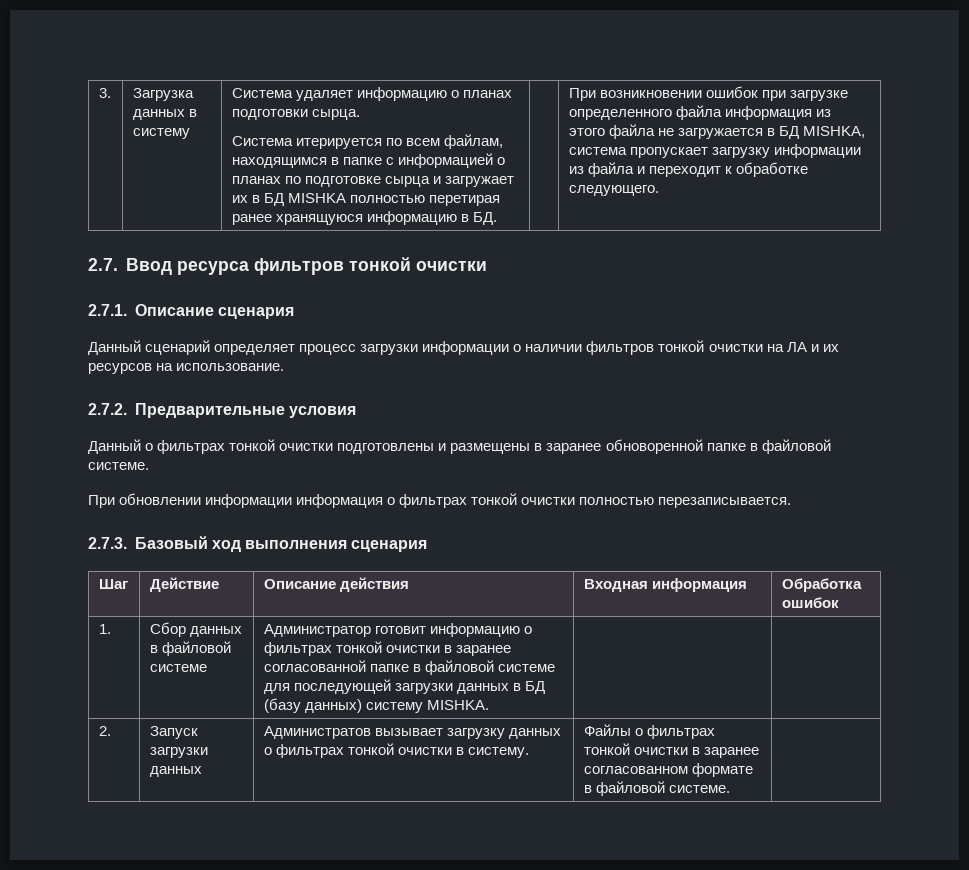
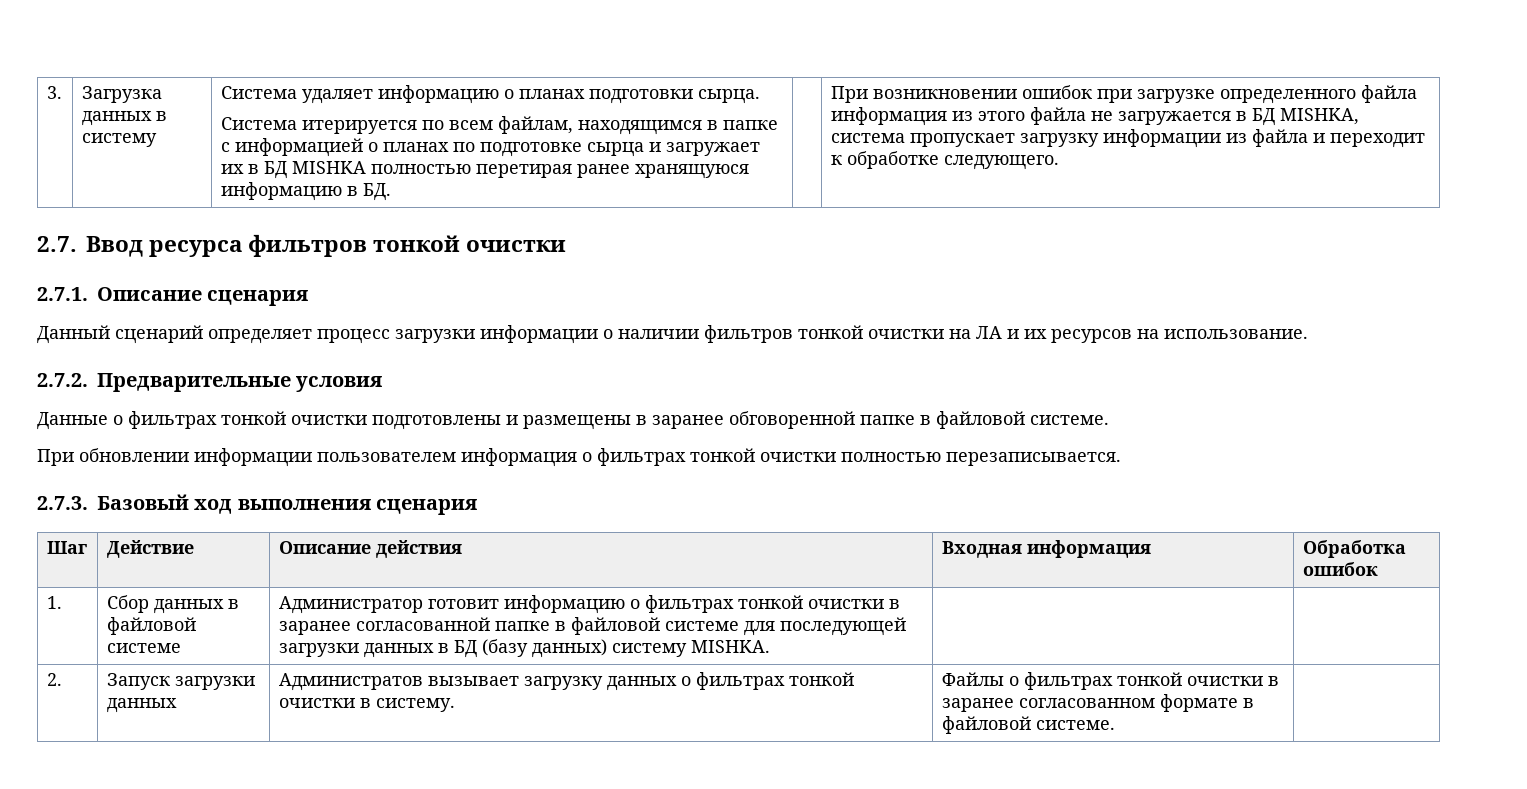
- Данный о фильтрах тонкой очистки подготовлены и размещены в заранее обноворенной папке в файловой системе.
+ Данные о фильтрах тонкой очистки подготовлены и размещены в заранее обговоренной папке в файловой системе.
- При обновлении информации информация о фильтрах тонкой очистки полностью перезаписывается.
+ При обновлении информации пользователем информация о фильтрах тонкой очистки полностью перезаписывается.

